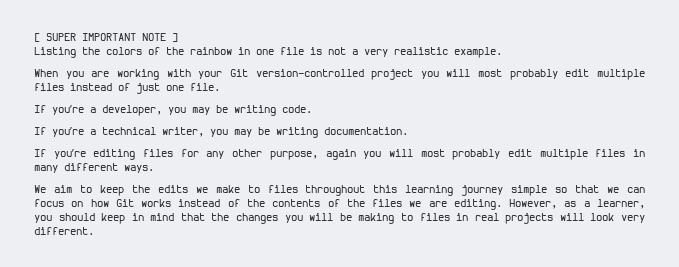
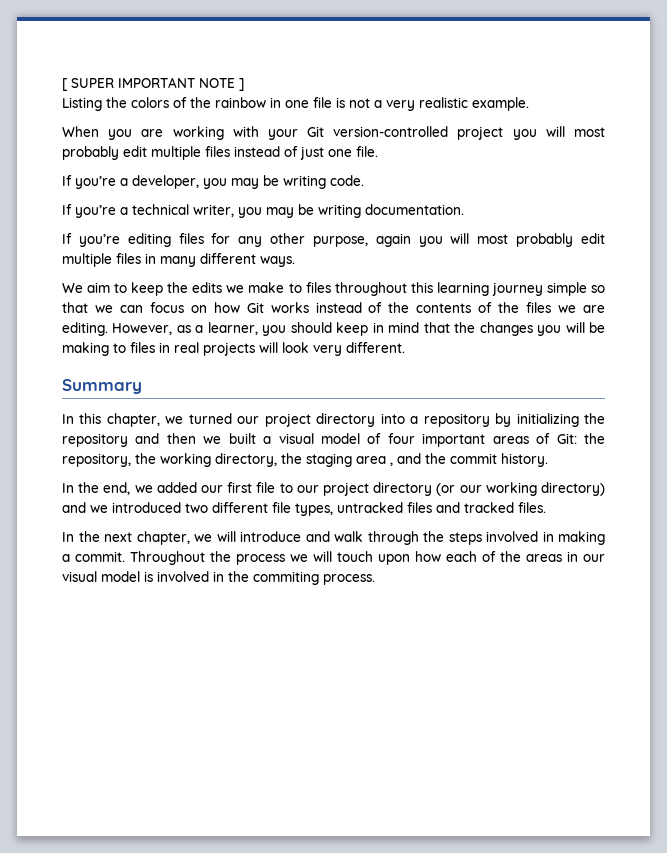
+ Summary
+ In this chapter, we turned our project directory into a repository by initializing the repository and then we built a visual model of four important areas of Git: the repository, the working directory, the staging area , and the commit history.
+ In the end, we added our first file to our project directory (or our working directory) and we introduced two different file types, untracked files and tracked files.
+ In the next chapter, we will introduce and walk through the steps involved in making a commit. Throughout the process we will touch upon how each of the areas in our visual model is involved in the commiting process.

